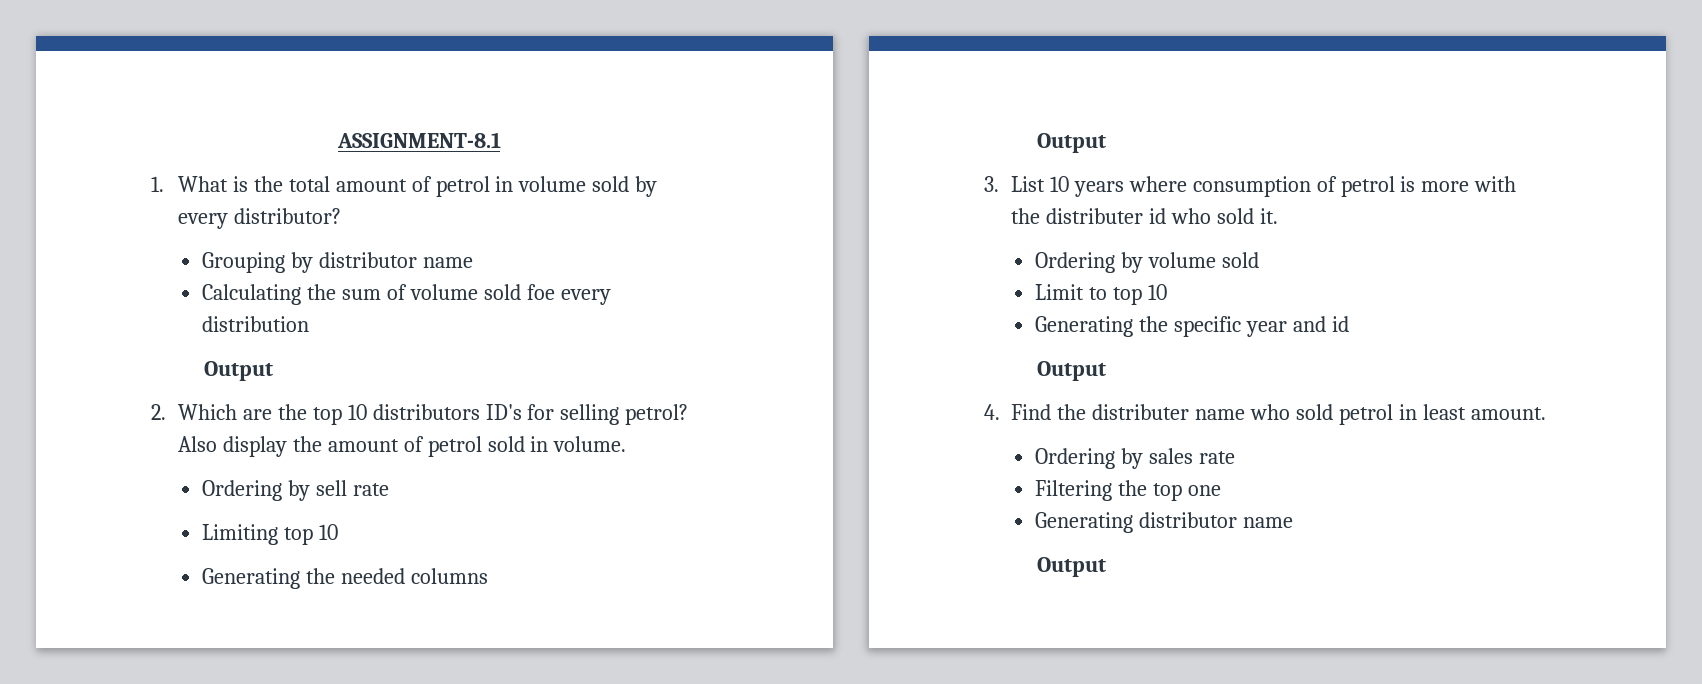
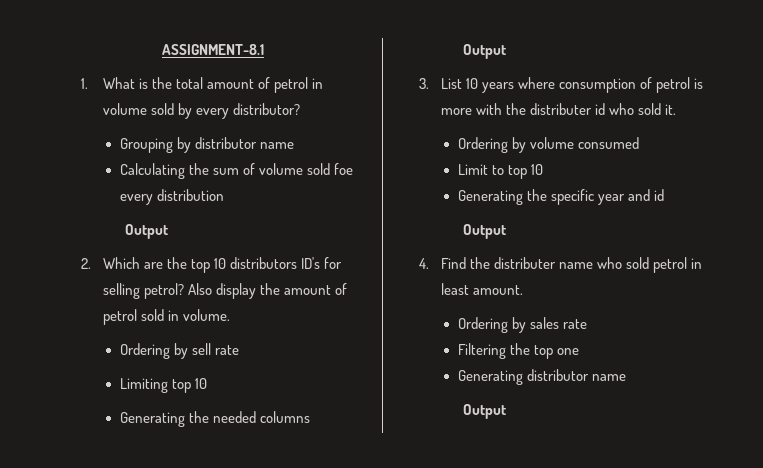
- Ordering by volume sold
+ Ordering by volume consumed

